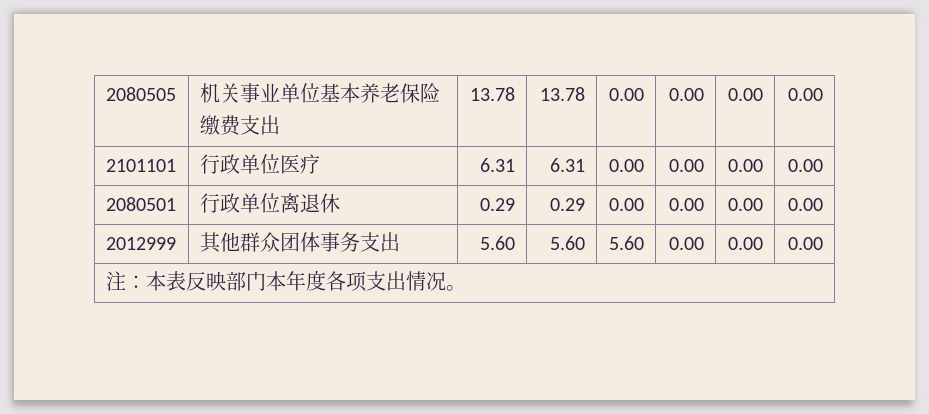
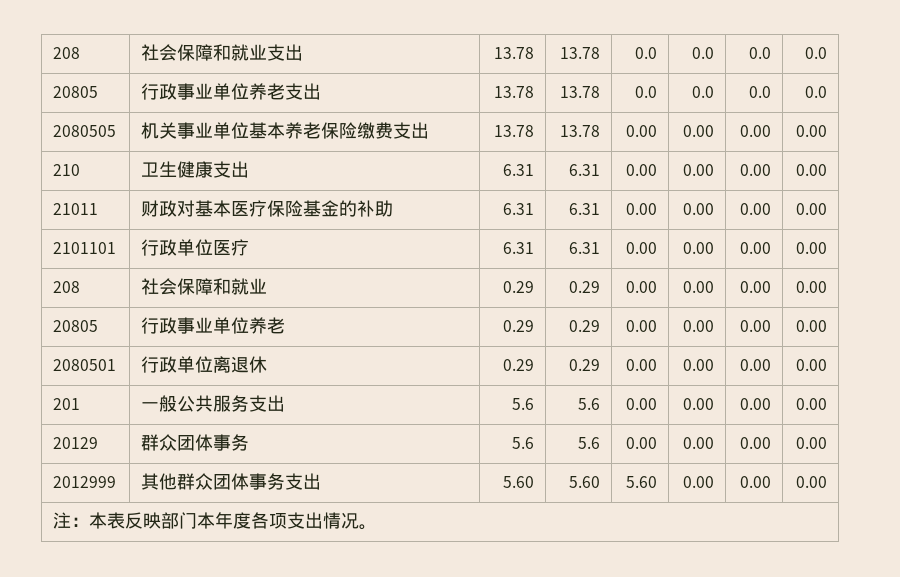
+ 208 | 社会保障和就业支出 | 13.78 | 13.78 | 0.0 | 0.0 | 0.0 | 0.0
+ 20805 | 行政事业单位养老支出 | 13.78 | 13.78 | 0.0 | 0.0 | 0.0 | 0.0
+ 210 | 卫生健康支出 | 6.31 | 6.31 | 0.00 | 0.00 | 0.00 | 0.00
+ 21011 | 财政对基本医疗保险基金的补助 | 6.31 | 6.31 | 0.00 | 0.00 | 0.00 | 0.00
+ 208 | 社会保障和就业 | 0.29 | 0.29 | 0.00 | 0.00 | 0.00 | 0.00
+ 20805 | 行政事业单位养老 | 0.29 | 0.29 | 0.00 | 0.00 | 0.00 | 0.00
+ 201 | 一般公共服务支出 | 5.6 | 5.6 | 0.00 | 0.00 | 0.00 | 0.00
+ 20129 | 群众团体事务 | 5.6 | 5.6 | 0.00 | 0.00 | 0.00 | 0.00

